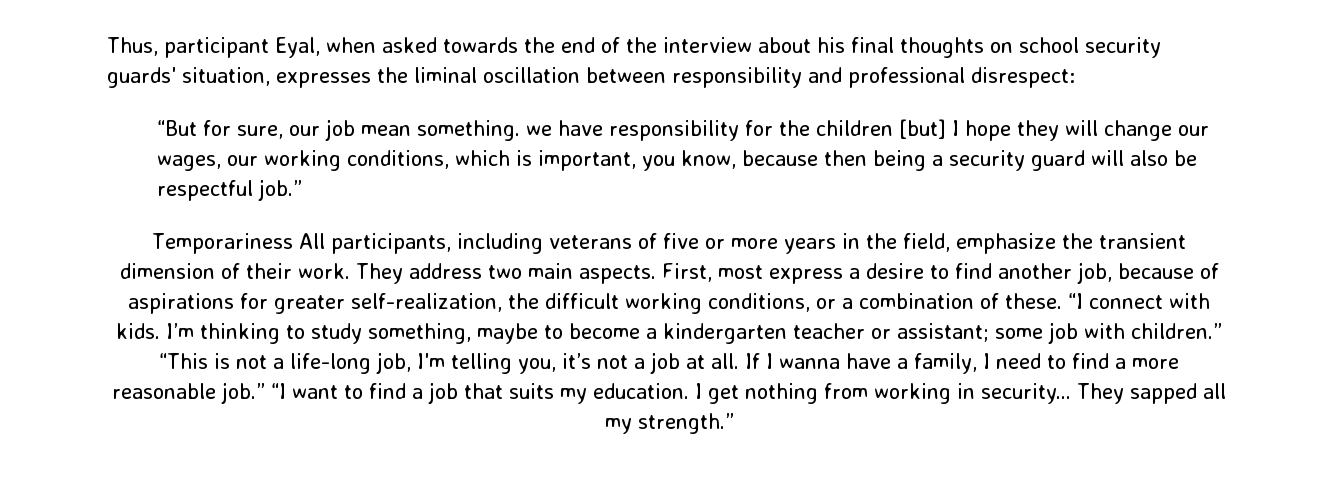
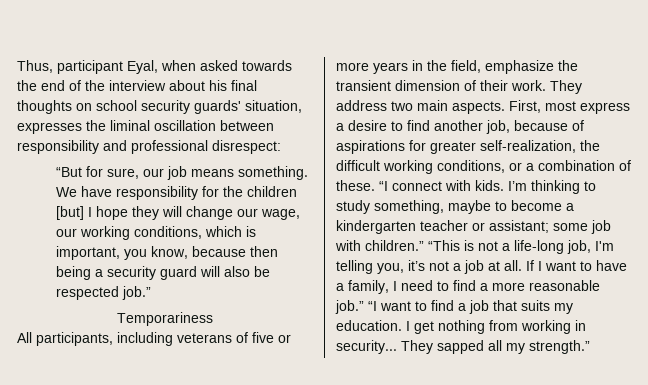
- “But for sure, our job mean something. we have responsibility for the children [but] I hope they will change our wages, our working conditions, which is important, you know, because then being a security guard will also be respectful job.”
+ “But for sure, our job means something. We have responsibility for the children [but] I hope they will change our wage, our working conditions, which is important, you know, because then being a security guard will also be respected job.”
- Temporariness All participants, including veterans of five or more years in the field, emphasize the transient dimension of their work.
+ Temporariness
+ All participants, including veterans of five or more years in the field, emphasize the transient dimension of their work.
- If I wanna have a family, I need to find a more reasonable job.”
+ If I want to have a family, I need to find a more reasonable job.”

